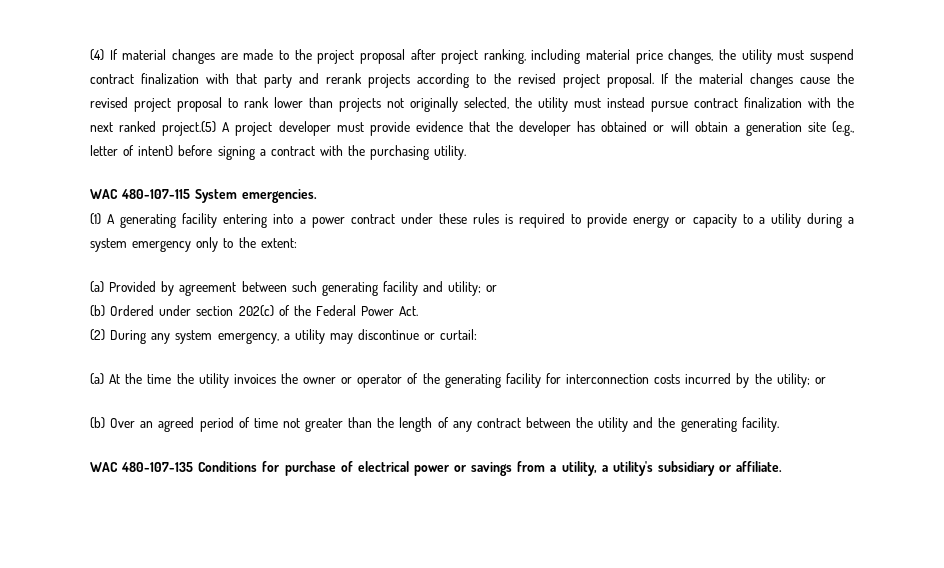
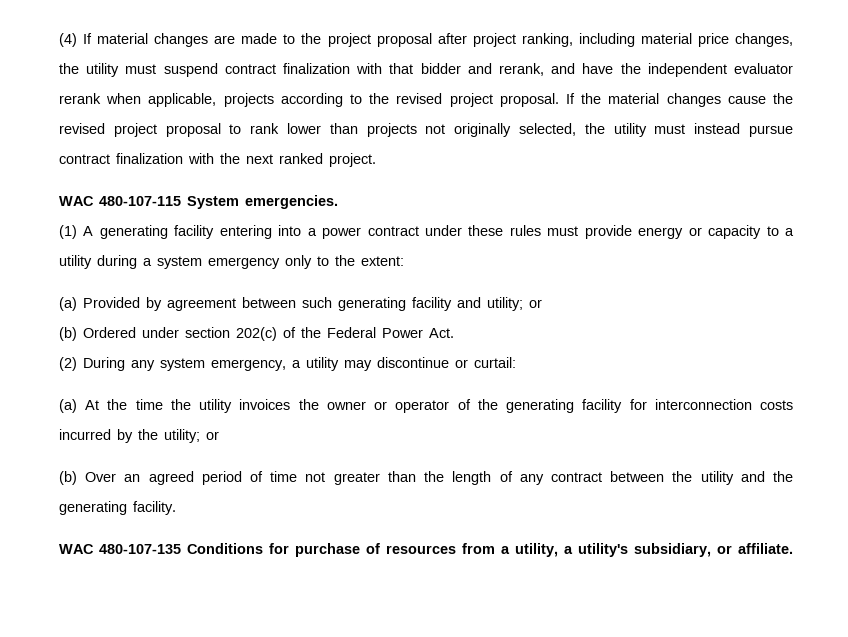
- (4) If material changes are made to the project proposal after project ranking, including material price changes, the utility must suspend contract finalization with that party and rerank projects according to the revised project proposal.
+ (4) If material changes are made to the project proposal after project ranking, including material price changes, the utility must suspend contract finalization with that bidder and rerank, and have the independent evaluator rerank when applicable, projects according to the revised project proposal.
- If the material changes cause the revised project proposal to rank lower than projects not originally selected, the utility must instead pursue contract finalization with the next ranked project.(5) A project developer must provide evidence that the developer has obtained or will obtain a generation site (e.g., letter of intent) before signing a contract with the purchasing utility.
+ If the material changes cause the revised project proposal to rank lower than projects not originally selected, the utility must instead pursue contract finalization with the next ranked project.
- (1) A generating facility entering into a power contract under these rules is required to provide energy or capacity to a utility during a system emergency only to the extent:
+ (1) A generating facility entering into a power contract under these rules must provide energy or capacity to a utility during a system emergency only to the extent:
- WAC 480-107-135 Conditions for purchase of electrical power or savings from a utility, a utility's subsidiary or affiliate.
+ WAC 480-107-135 Conditions for purchase of resources from a utility, a utility's subsidiary, or affiliate.

